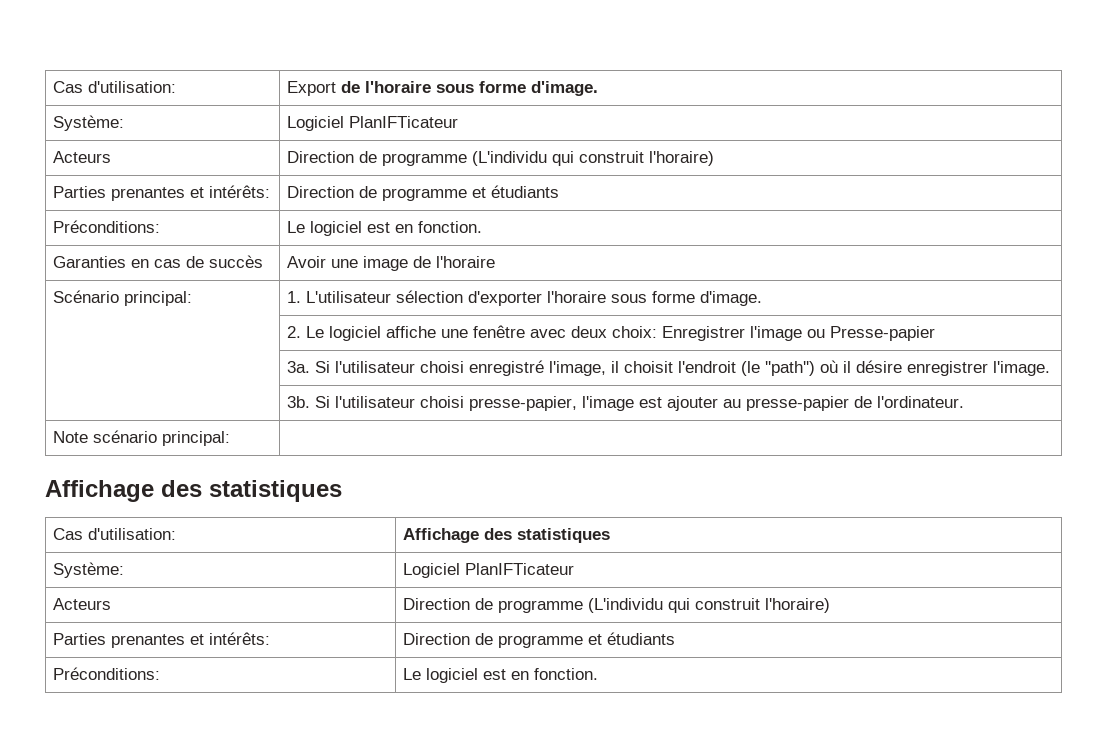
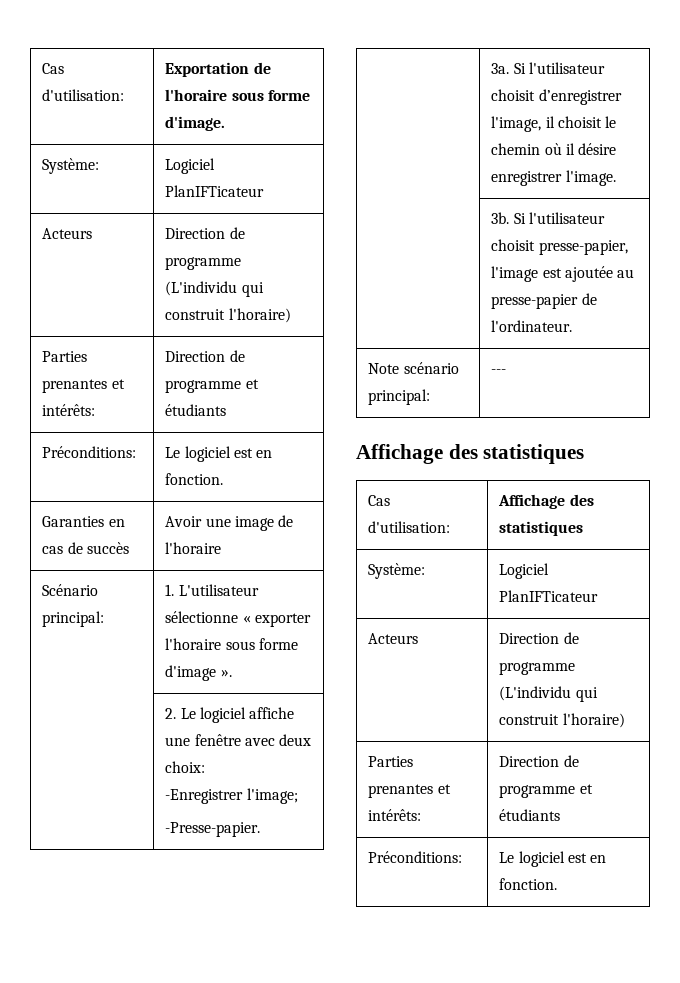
- Cas d'utilisation: | Export de l'horaire sous forme d'image.
+ Cas d'utilisation: | Exportation de l'horaire sous forme d'image.
- Scénario principal: | 1. L'utilisateur sélection d'exporter l'horaire sous forme d'image.
+ Scénario principal: | 1. L'utilisateur sélectionne « exporter l'horaire sous forme d'image ».
- | 2. Le logiciel affiche une fenêtre avec deux choix: Enregistrer l'image ou Presse-papier
+ | 2. Le logiciel affiche une fenêtre avec deux choix:
+ -Enregistrer l'image;
+ -Presse-papier.
- | 3a. Si l'utilisateur choisi enregistré l'image, il choisit l'endroit (le ''path'') où il désire enregistrer l'image.
+ | 3a. Si l'utilisateur choisit d’enregistrer l'image, il choisit le chemin où il désire enregistrer l'image.
- | 3b. Si l'utilisateur choisi presse-papier, l'image est ajouter au presse-papier de l'ordinateur.
+ | 3b. Si l'utilisateur choisit presse-papier, l'image est ajoutée au presse-papier de l'ordinateur.
- Note scénario principal: |
+ Note scénario principal: | ---

